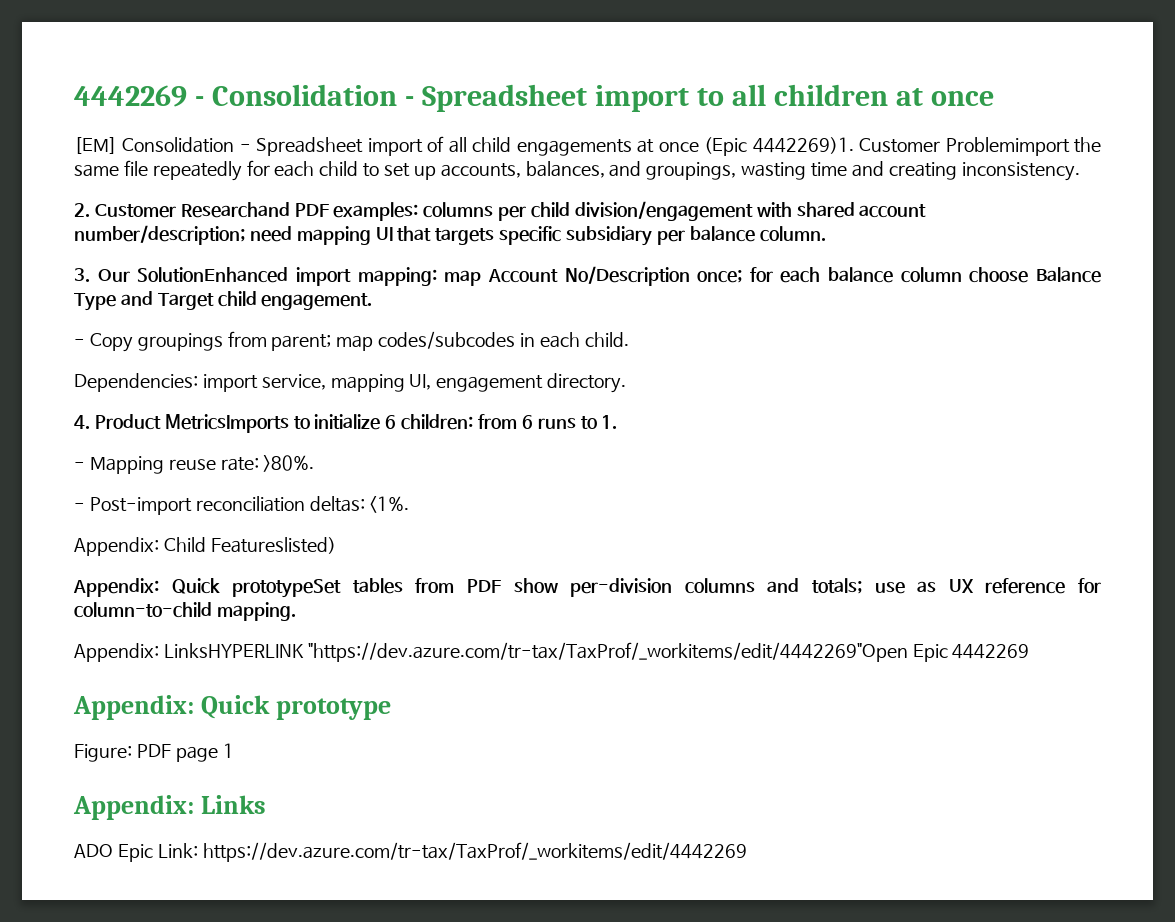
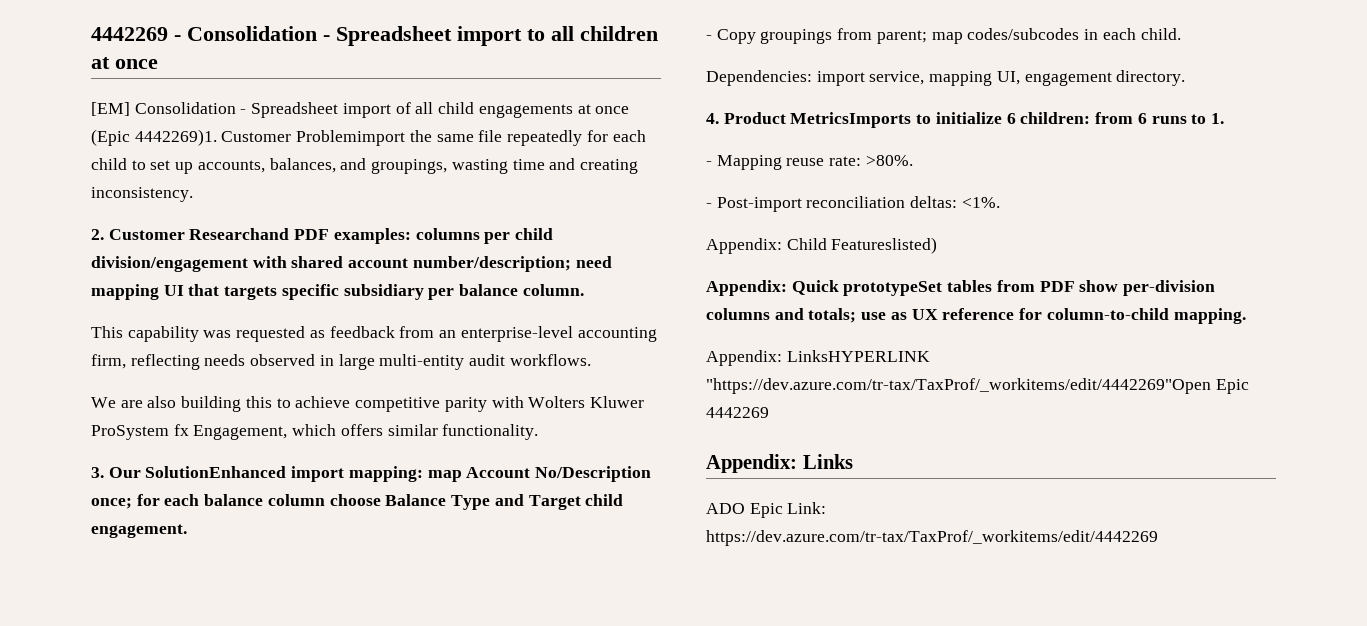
+ This capability was requested as feedback from an enterprise-level accounting firm, reflecting needs observed in large multi-entity audit workflows.
+ We are also building this to achieve competitive parity with Wolters Kluwer ProSystem fx Engagement, which offers similar functionality.
- Appendix: Quick prototype
- Figure: PDF page 1

